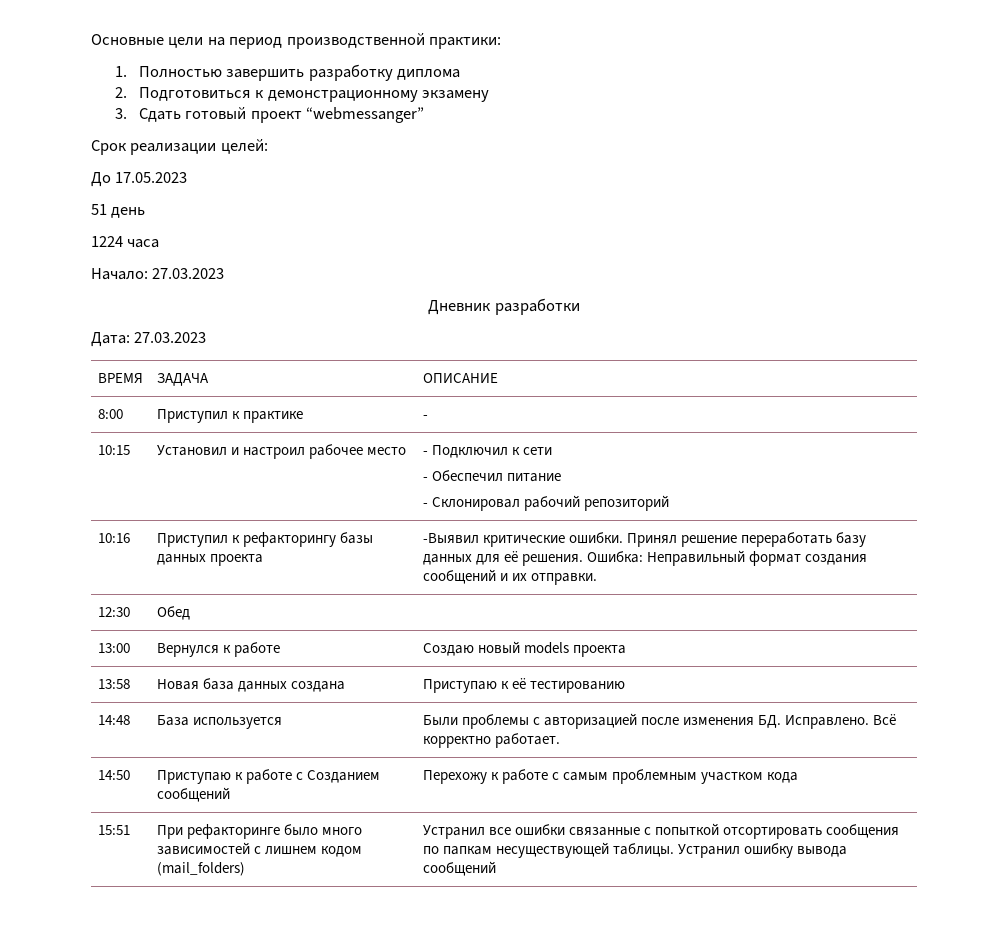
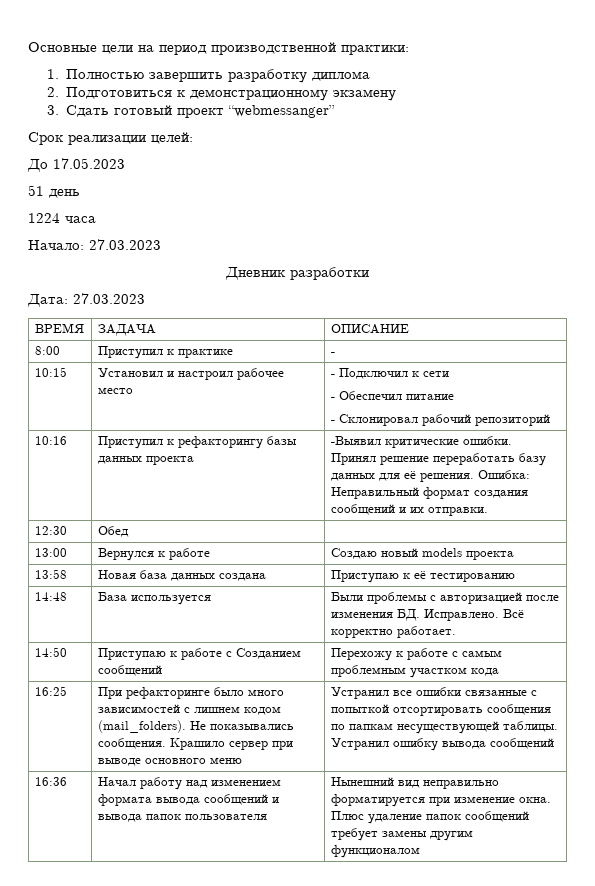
- 15:51 | При рефакторинге было много зависимостей с лишнем кодом (mail_folders) | Устранил все ошибки связанные с попыткой отсортировать сообщения по папкам несуществующей таблицы. Устранил ошибку вывода сообщений
+ 16:25 | При рефакторинге было много зависимостей с лишнем кодом (mail_folders). Не показывались сообщения. Крашило сервер при выводе основного меню | Устранил все ошибки связанные с попыткой отсортировать сообщения по папкам несуществующей таблицы. Устранил ошибку вывода сообщений
+ 16:36 | Начал работу над изменением формата вывода сообщений и вывода папок пользователя | Нынешний вид неправильно форматируется при изменение окна. Плюс удаление папок сообщений требует замены другим функционалом

